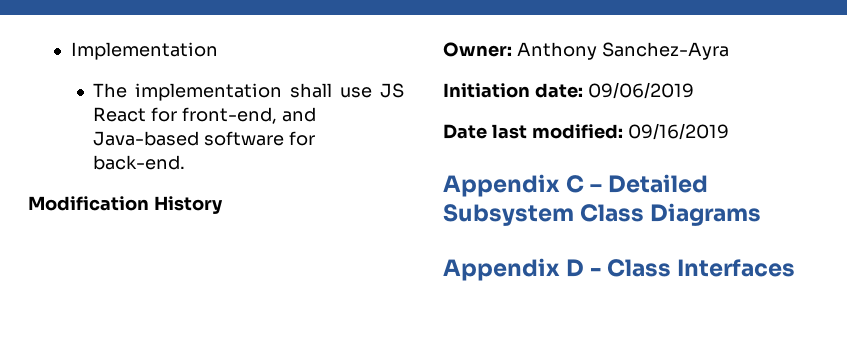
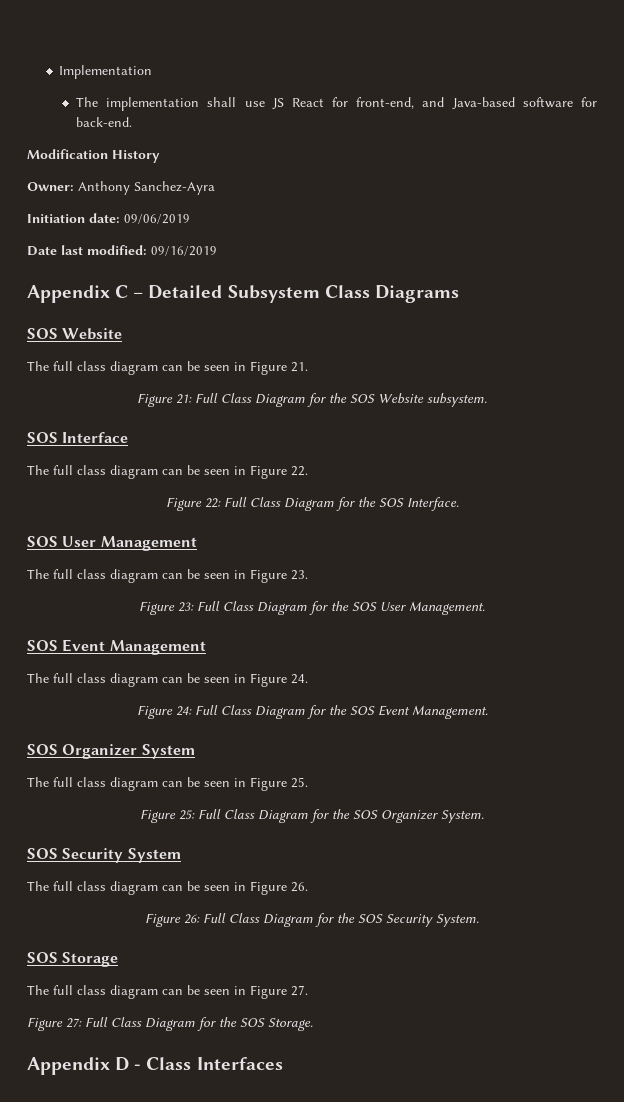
  Appendix C – Detailed Subsystem Class Diagrams
+ SOS Website
+ The full class diagram can be seen in Figure 21.
+ Figure 21: Full Class Diagram for the SOS Website subsystem.
+ SOS Interface
+ The full class diagram can be seen in Figure 22.
+ Figure 22: Full Class Diagram for the SOS Interface.
+ SOS User Management
+ The full class diagram can be seen in Figure 23.
+ Figure 23: Full Class Diagram for the SOS User Management.
+ SOS Event Management
+ The full class diagram can be seen in Figure 24.
+ Figure 24: Full Class Diagram for the SOS Event Management.
+ SOS Organizer System
+ The full class diagram can be seen in Figure 25.
+ Figure 25: Full Class Diagram for the SOS Organizer System.
+ SOS Security System
+ The full class diagram can be seen in Figure 26.
+ Figure 26: Full Class Diagram for the SOS Security System.
+ SOS Storage
+ The full class diagram can be seen in Figure 27.
+ Figure 27: Full Class Diagram for the SOS Storage.

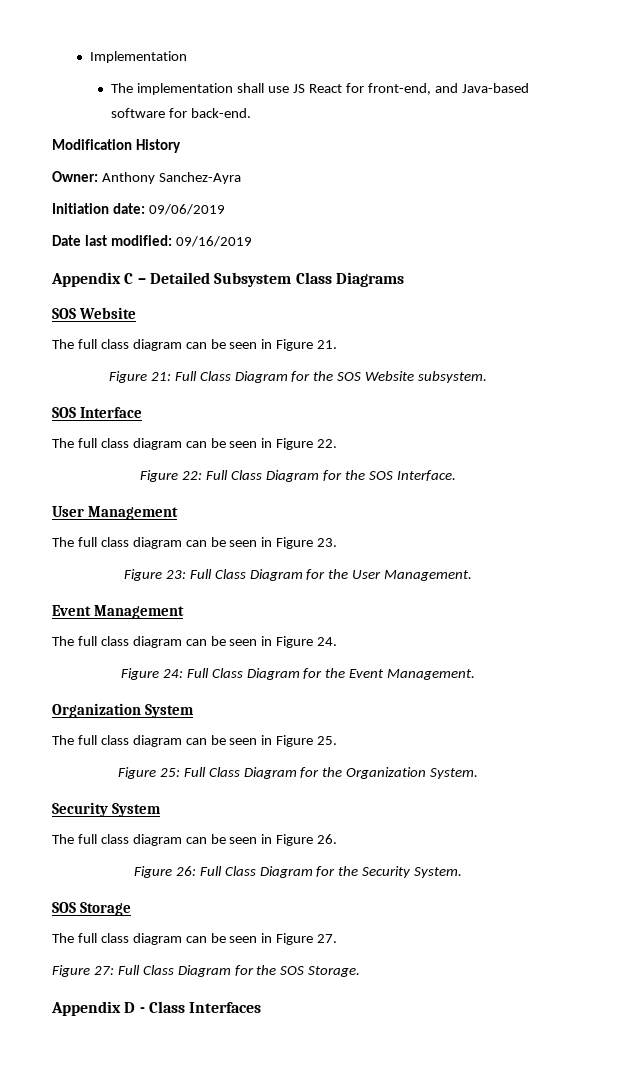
- SOS User Management
+ User Management
- Figure 23: Full Class Diagram for the SOS User Management.
+ Figure 23: Full Class Diagram for the User Management.
- SOS Event Management
+ Event Management
- Figure 24: Full Class Diagram for the SOS Event Management.
+ Figure 24: Full Class Diagram for the Event Management.
- SOS Organizer System
+ Organization System
- Figure 25: Full Class Diagram for the SOS Organizer System.
- SOS Security System
+ Figure 25: Full Class Diagram for the Organization System.
+ Security System
- Figure 26: Full Class Diagram for the SOS Security System.
+ Figure 26: Full Class Diagram for the Security System.

